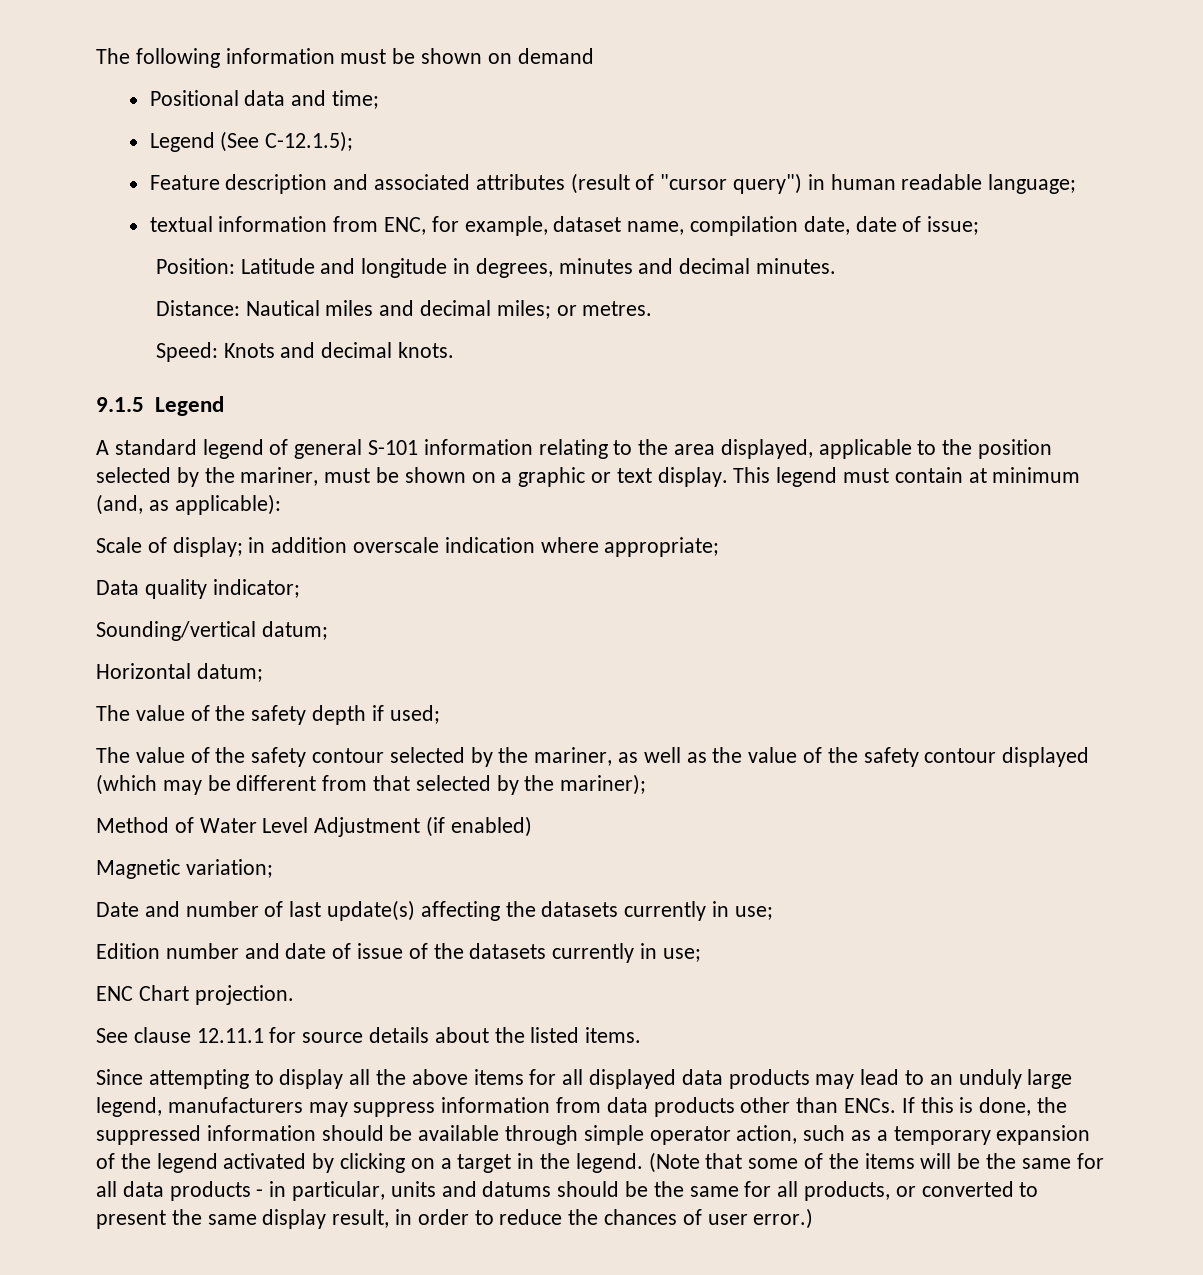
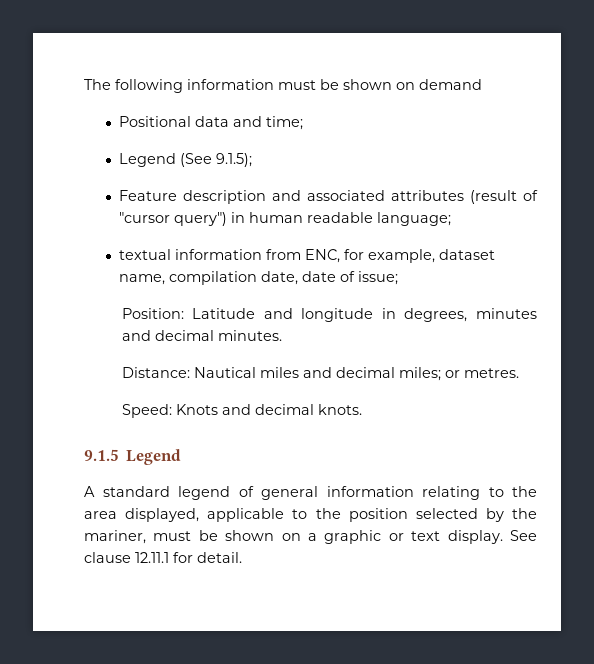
- Legend (See C-12.1.5);
+ Legend (See 9.1.5);
- A standard legend of general S-101 information relating to the area displayed, applicable to the position selected by the mariner, must be shown on a graphic or text display.
+ A standard legend of general information relating to the area displayed, applicable to the position selected by the mariner, must be shown on a graphic or text display.
- This legend must contain at minimum (and, as applicable):
- Scale of display; in addition overscale indication where appropriate;
- Data quality indicator;
- Sounding/vertical datum;
- Horizontal datum;
- The value of the safety depth if used;
- The value of the safety contour selected by the mariner, as well as the value of the safety contour displayed (which may be different from that selected by the mariner);
- Method of Water Level Adjustment (if enabled)
- Magnetic variation;
- Date and number of last update(s) affecting the datasets currently in use;
- Edition number and date of issue of the datasets currently in use;
- ENC Chart projection.
- See clause 12.11.1 for source details about the listed items.
- Since attempting to display all the above items for all displayed data products may lead to an unduly large legend, manufacturers may suppress information from data products other than ENCs. If this is done, the suppressed information should be available through simple operator action, such as a temporary expansion of the legend activated by clicking on a target in the legend. (Note that some of the items will be the same for all data products - in particular, units and datums should be the same for all products, or converted to present the same display result, in order to reduce the chances of user error.)
+ See clause 12.11.1 for detail.

